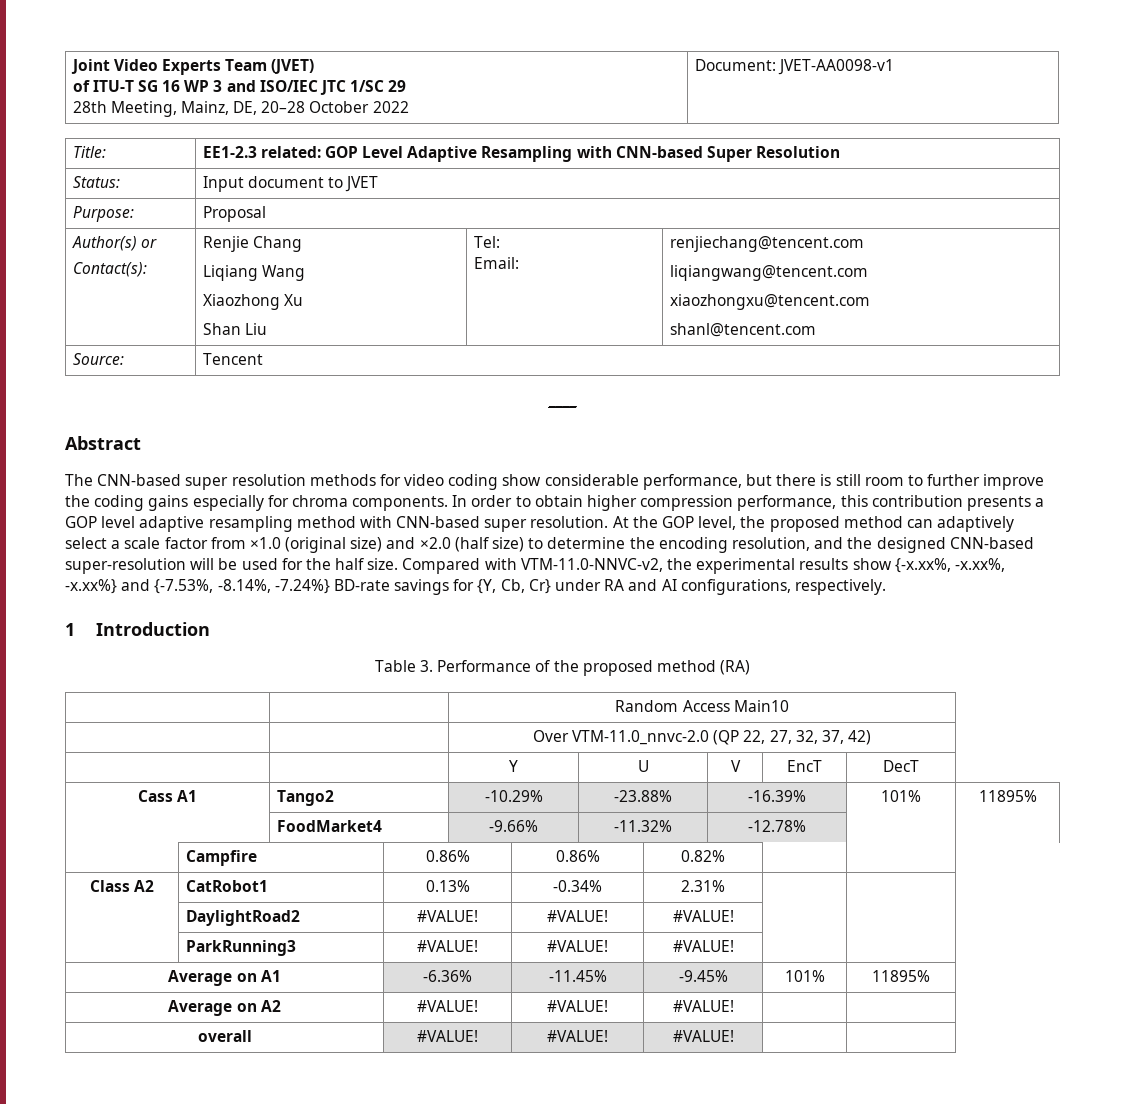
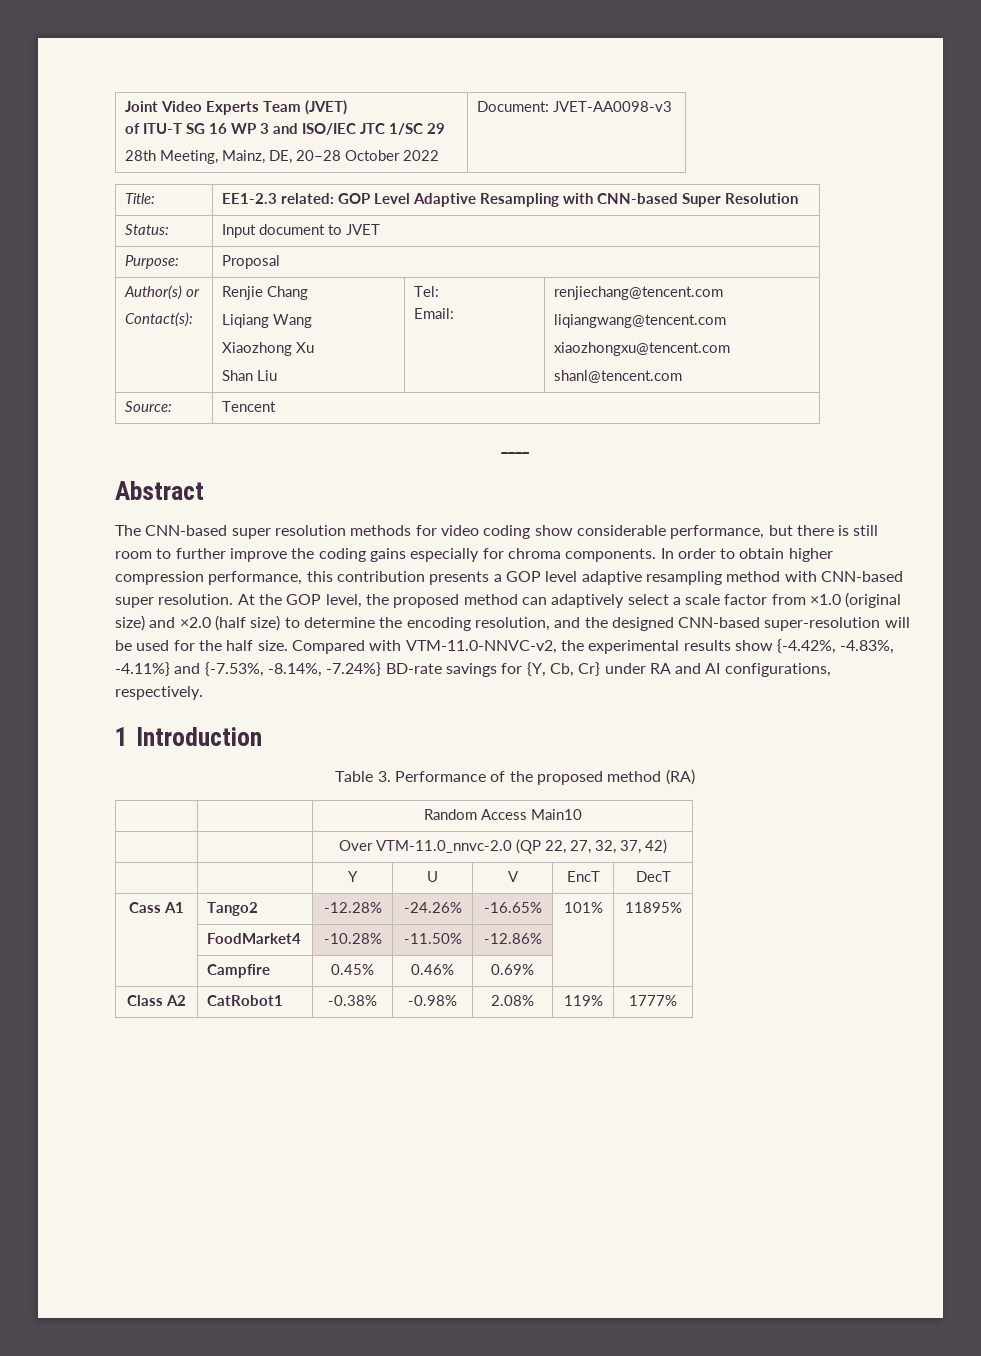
  Joint Video Experts Team (JVET)
  of ITU-T SG 16 WP 3 and ISO/IEC JTC 1/SC 29
- 28th Meeting, Mainz, DE, 20–28 October 2022 | Document: JVET-AA0098-v1
+ 28th Meeting, Mainz, DE, 20–28 October 2022 | Document: JVET-AA0098-v3
- Compared with VTM-11.0-NNVC-v2, the experimental results show {-x.xx%, -x.xx%, -x.xx%} and {-7.53%, -8.14%, -7.24%} BD-rate savings for {Y, Cb, Cr} under RA and AI configurations, respectively.
+ Compared with VTM-11.0-NNVC-v2, the experimental results show {-4.42%, -4.83%, -4.11%} and {-7.53%, -8.14%, -7.24%} BD-rate savings for {Y, Cb, Cr} under RA and AI configurations, respectively.
- Cass A1 | Tango2 | -10.29% | -23.88% | -16.39% | 101% | 11895%
+ Cass A1 | Tango2 | -12.28% | -24.26% | -16.65% | 101% | 11895%
- | FoodMarket4 | -9.66% | -11.32% | -12.78% | |
- | Campfire | 0.86% | 0.86% | 0.82% | |
- Class A2 | CatRobot1 | 0.13% | -0.34% | 2.31% | |
- | DaylightRoad2 | #VALUE! | #VALUE! | #VALUE! | |
- | ParkRunning3 | #VALUE! | #VALUE! | #VALUE! | |
- Average on A1 | -6.36% | -11.45% | -9.45% | 101% | 11895%
- Average on A2 | #VALUE! | #VALUE! | #VALUE! | |
- overall | #VALUE! | #VALUE! | #VALUE! | |
+ | FoodMarket4 | -10.28% | -11.50% | -12.86% | |
+ | Campfire | 0.45% | 0.46% | 0.69% | |
+ Class A2 | CatRobot1 | -0.38% | -0.98% | 2.08% | 119% | 1777%

